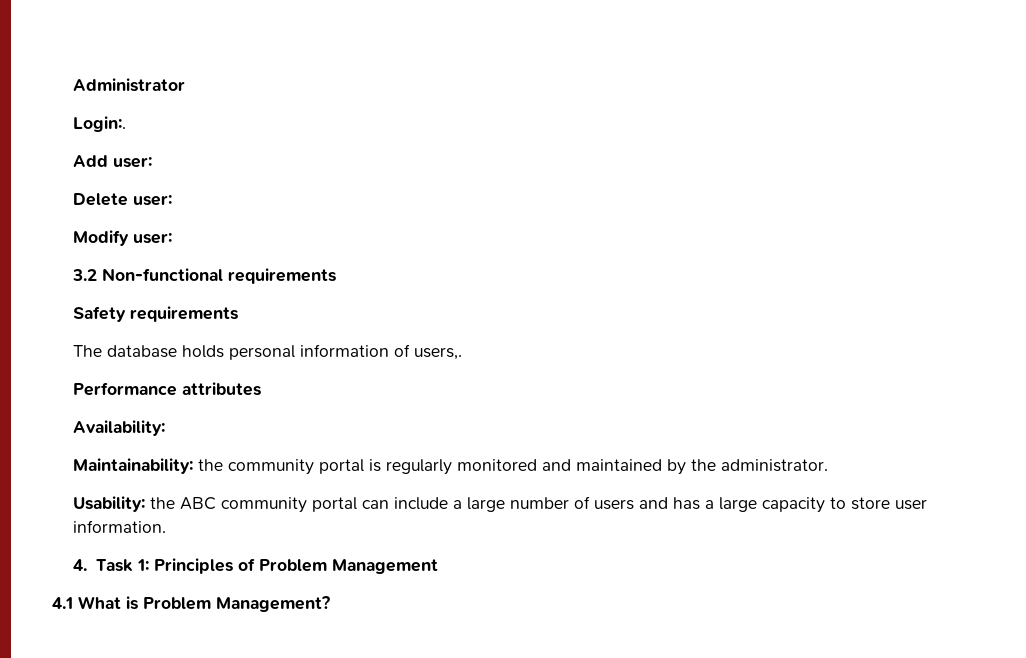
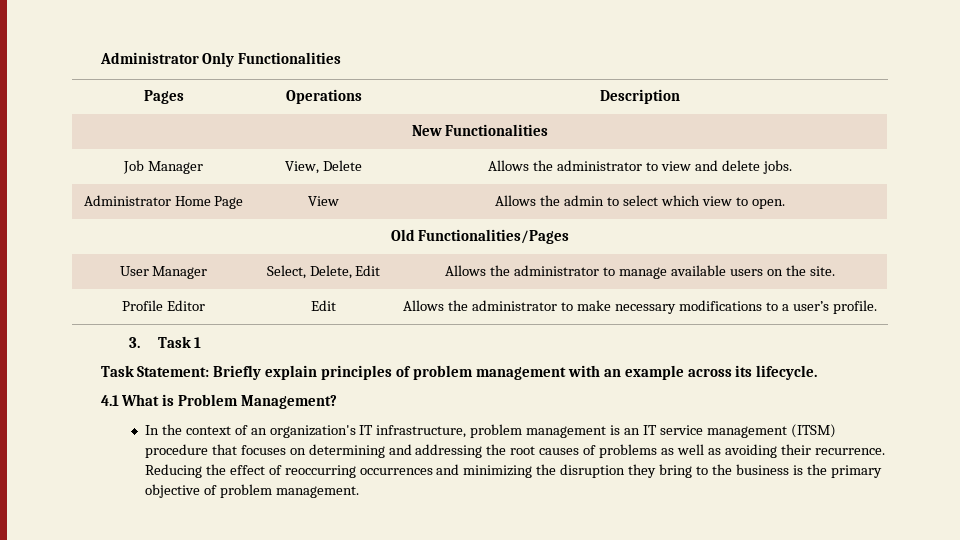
- Administrator
- Login:.
- Add user:
- Delete user:
- Modify user:
- 3.2 Non-functional requirements
- Safety requirements
- The database holds personal information of users,.
- Performance attributes
- Availability:
- Maintainability: the community portal is regularly monitored and maintained by the administrator.
- Usability: the ABC community portal can include a large number of users and has a large capacity to store user information.
- 4. Task 1: Principles of Problem Management
+ Administrator Only Functionalities
+ Pages | Operations | Description
+ New Functionalities
+ Job Manager | View, Delete | Allows the administrator to view and delete jobs.
+ Administrator Home Page | View | Allows the admin to select which view to open.
+ Old Functionalities/Pages
+ User Manager | Select, Delete, Edit | Allows the administrator to manage available users on the site.
+ Profile Editor | Edit | Allows the administrator to make necessary modifications to a user’s profile.
+ 3. Task 1
+ Task Statement: Briefly explain principles of problem management with an example across its lifecycle.
+ In the context of an organization's IT infrastructure, problem management is an IT service management (ITSM) procedure that focuses on determining and addressing the root causes of problems as well as avoiding their recurrence. Reducing the effect of reoccurring occurrences and minimizing the disruption they bring to the business is the primary objective of problem management.

